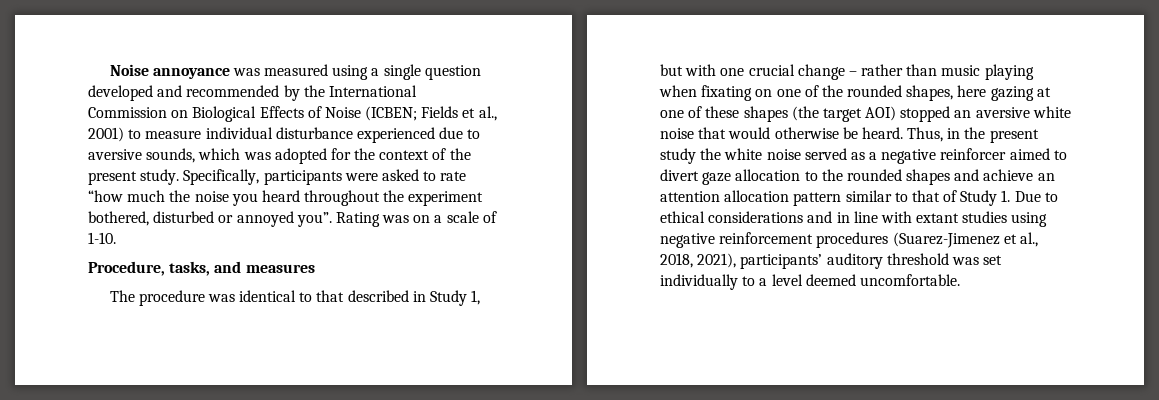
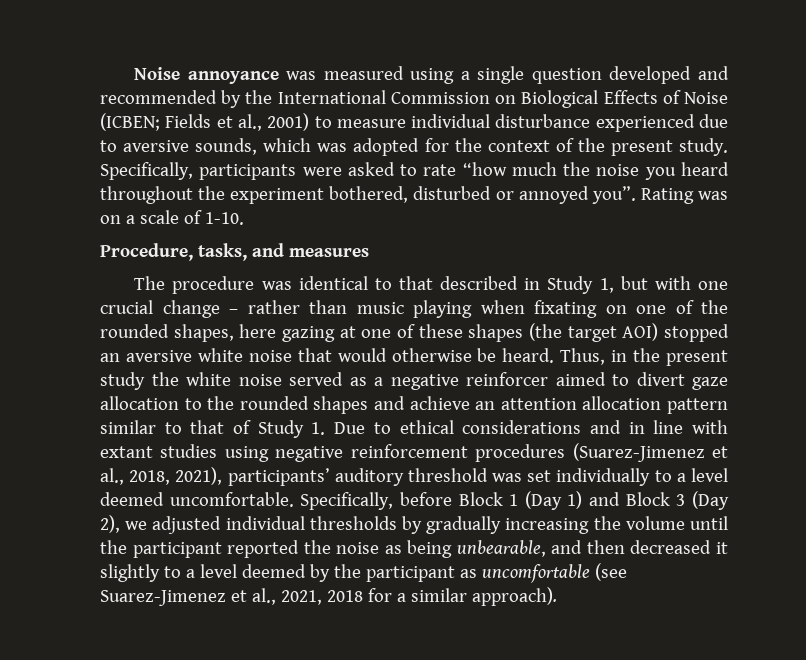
+ Specifically, before Block 1 (Day 1) and Block 3 (Day 2), we adjusted individual thresholds by gradually increasing the volume until the participant reported the noise as being unbearable, and then decreased it slightly to a level deemed by the participant as uncomfortable (see Suarez-Jimenez et al., 2021, 2018 for a similar approach).

